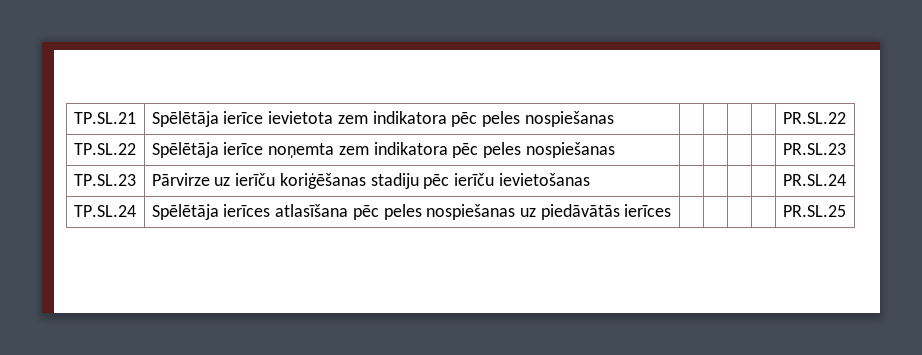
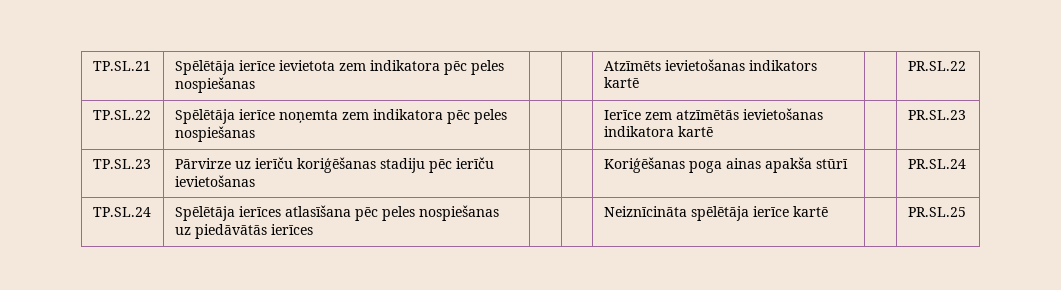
- TP.SL.21 | Spēlētāja ierīce ievietota zem indikatora pēc peles nospiešanas | | | | | PR.SL.22
+ TP.SL.21 | Spēlētāja ierīce ievietota zem indikatora pēc peles nospiešanas | | | Atzīmēts ievietošanas indikators kartē | | PR.SL.22
- TP.SL.22 | Spēlētāja ierīce noņemta zem indikatora pēc peles nospiešanas | | | | | PR.SL.23
+ TP.SL.22 | Spēlētāja ierīce noņemta zem indikatora pēc peles nospiešanas | | | Ierīce zem atzīmētās ievietošanas indikatora kartē | | PR.SL.23
- TP.SL.23 | Pārvirze uz ierīču koriģēšanas stadiju pēc ierīču ievietošanas | | | | | PR.SL.24
+ TP.SL.23 | Pārvirze uz ierīču koriģēšanas stadiju pēc ierīču ievietošanas | | | Koriģēšanas poga ainas apakša stūrī | | PR.SL.24
- TP.SL.24 | Spēlētāja ierīces atlasīšana pēc peles nospiešanas uz piedāvātās ierīces | | | | | PR.SL.25
+ TP.SL.24 | Spēlētāja ierīces atlasīšana pēc peles nospiešanas uz piedāvātās ierīces | | | Neiznīcināta spēlētāja ierīce kartē | | PR.SL.25

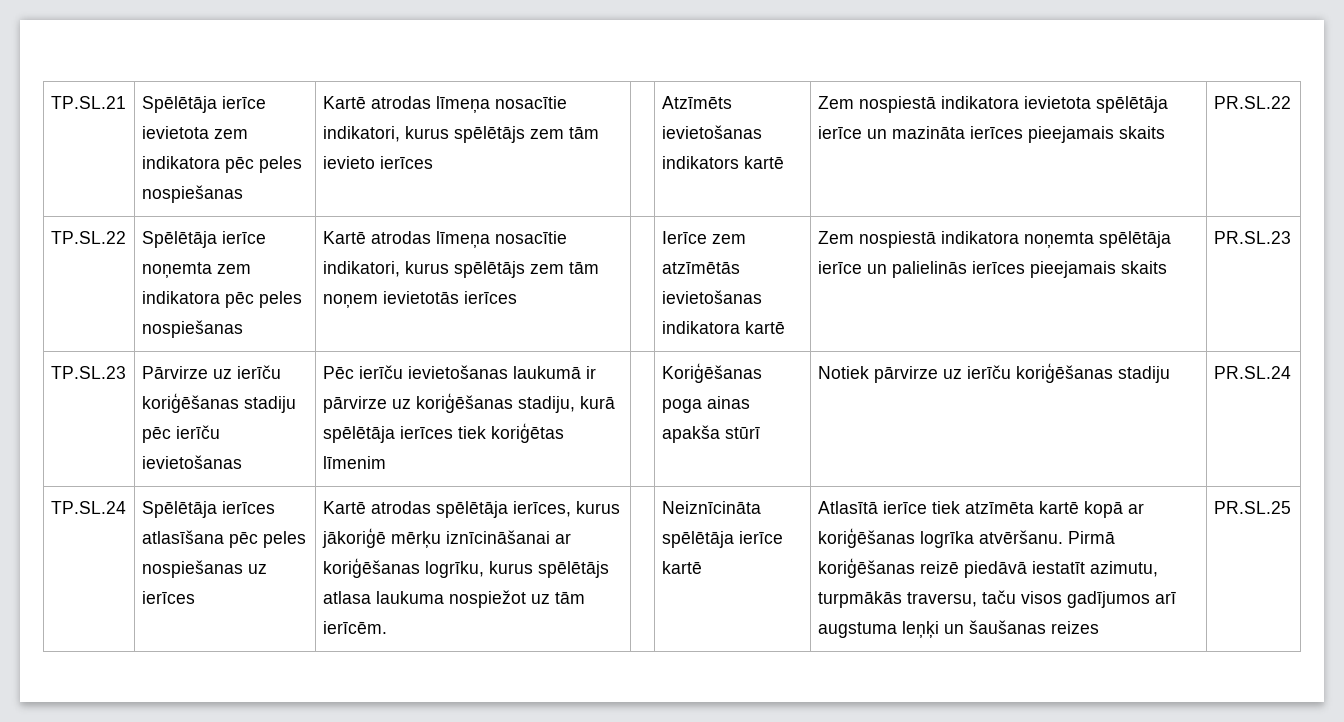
- TP.SL.21 | Spēlētāja ierīce ievietota zem indikatora pēc peles nospiešanas | | | Atzīmēts ievietošanas indikators kartē | | PR.SL.22
+ TP.SL.21 | Spēlētāja ierīce ievietota zem indikatora pēc peles nospiešanas | Kartē atrodas līmeņa nosacītie indikatori, kurus spēlētājs zem tām ievieto ierīces | | Atzīmēts ievietošanas indikators kartē | Zem nospiestā indikatora ievietota spēlētāja ierīce un mazināta ierīces pieejamais skaits | PR.SL.22
- TP.SL.22 | Spēlētāja ierīce noņemta zem indikatora pēc peles nospiešanas | | | Ierīce zem atzīmētās ievietošanas indikatora kartē | | PR.SL.23
+ TP.SL.22 | Spēlētāja ierīce noņemta zem indikatora pēc peles nospiešanas | Kartē atrodas līmeņa nosacītie indikatori, kurus spēlētājs zem tām noņem ievietotās ierīces | | Ierīce zem atzīmētās ievietošanas indikatora kartē | Zem nospiestā indikatora noņemta spēlētāja ierīce un palielinās ierīces pieejamais skaits | PR.SL.23
- TP.SL.23 | Pārvirze uz ierīču koriģēšanas stadiju pēc ierīču ievietošanas | | | Koriģēšanas poga ainas apakša stūrī | | PR.SL.24
+ TP.SL.23 | Pārvirze uz ierīču koriģēšanas stadiju pēc ierīču ievietošanas | Pēc ierīču ievietošanas laukumā ir pārvirze uz koriģēšanas stadiju, kurā spēlētāja ierīces tiek koriģētas līmenim | | Koriģēšanas poga ainas apakša stūrī | Notiek pārvirze uz ierīču koriģēšanas stadiju | PR.SL.24
- Spēlētāja ierīces atlasīšana pēc peles nospiešanas uz piedāvātās ierīces | | | Neiznīcināta spēlētāja ierīce kartē
+ Spēlētāja ierīces atlasīšana pēc peles nospiešanas uz ierīces | Kartē atrodas spēlētāja ierīces, kurus jākoriģē mērķu iznīcināšanai ar koriģēšanas logrīku, kurus spēlētājs atlasa laukuma nospiežot uz tām ierīcēm. | | Neiznīcināta spēlētāja ierīce kartē | Atlasītā ierīce tiek atzīmēta kartē kopā ar koriģēšanas logrīka atvēršanu. Pirmā koriģēšanas reizē piedāvā iestatīt azimutu, turpmākās traversu, taču visos gadījumos arī augstuma leņķi un šaušanas reizes

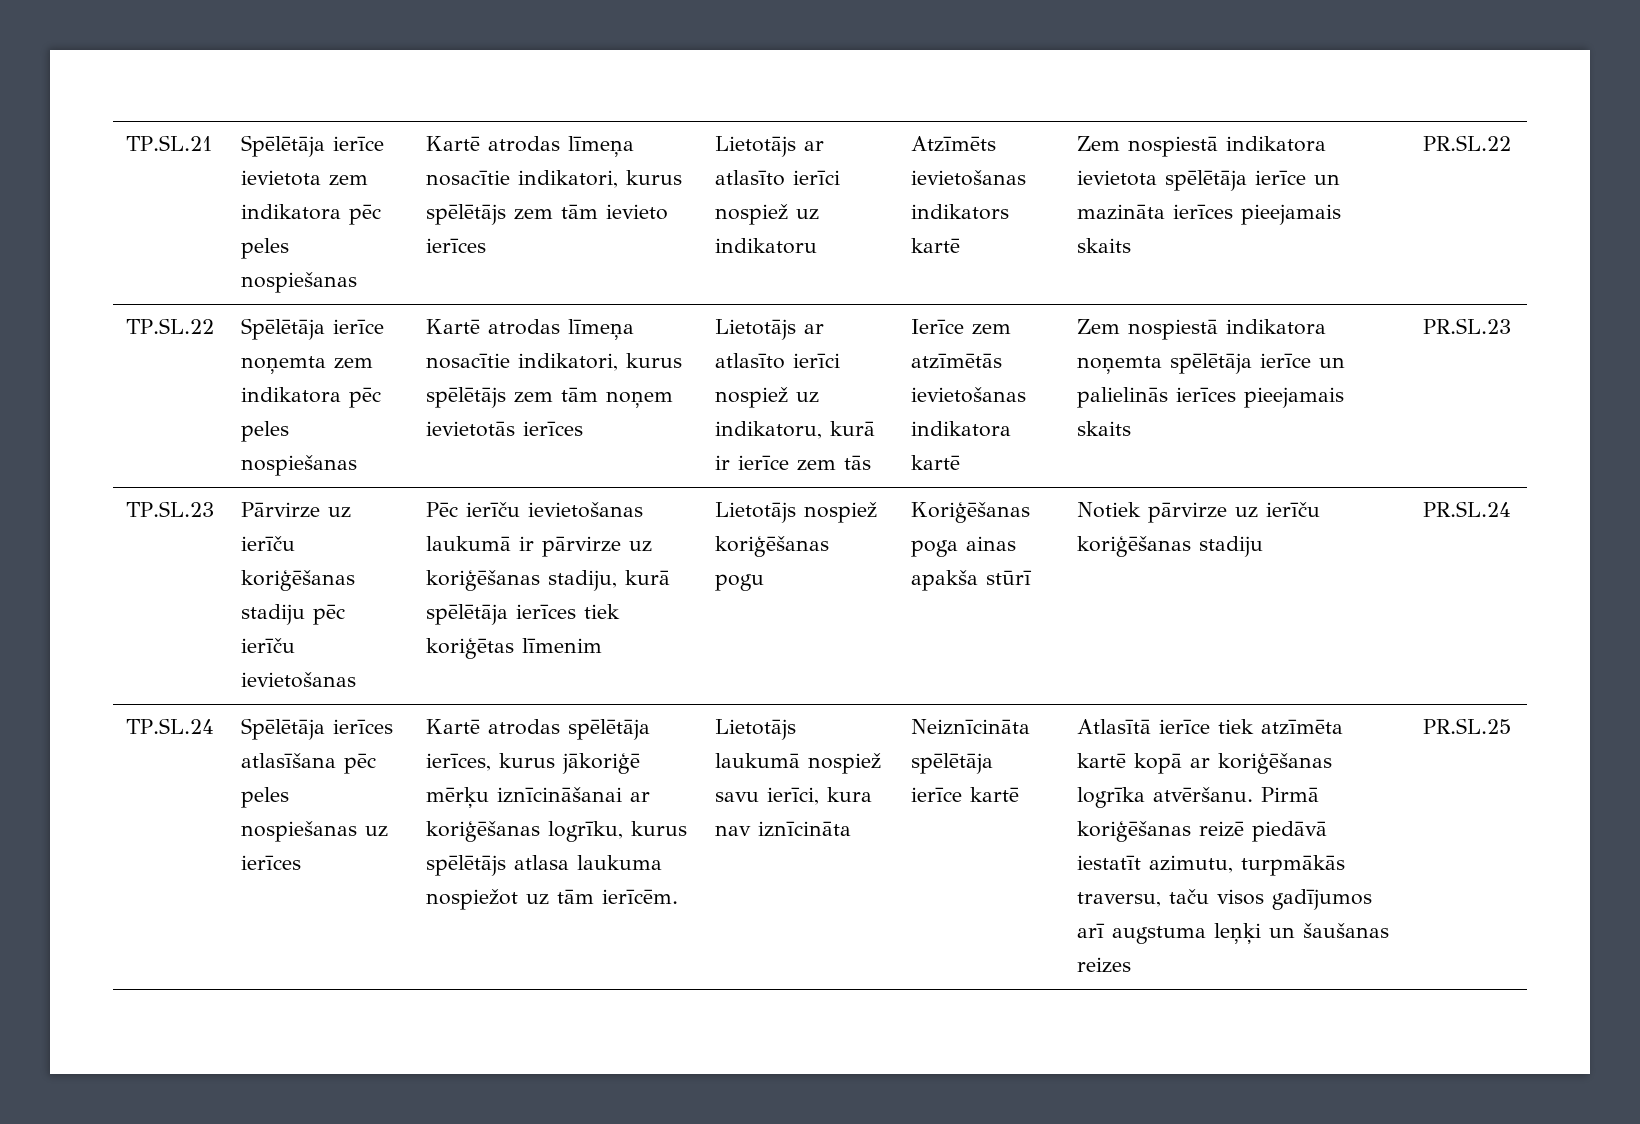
+ Lietotājs ar atlasīto ierīci nospiež uz indikatoru
+ Lietotājs ar atlasīto ierīci nospiež uz indikatoru, kurā ir ierīce zem tās
- TP.SL.23 | Pārvirze uz ierīču koriģēšanas stadiju pēc ierīču ievietošanas | Pēc ierīču ievietošanas laukumā ir pārvirze uz koriģēšanas stadiju, kurā spēlētāja ierīces tiek koriģētas līmenim | | Koriģēšanas poga ainas apakša stūrī | Notiek pārvirze uz ierīču koriģēšanas stadiju | PR.SL.24
+ TP.SL.23 | Pārvirze uz ierīču koriģēšanas stadiju pēc ierīču ievietošanas | Pēc ierīču ievietošanas laukumā ir pārvirze uz koriģēšanas stadiju, kurā spēlētāja ierīces tiek koriģētas līmenim | Lietotājs nospiež koriģēšanas pogu | Koriģēšanas poga ainas apakša stūrī | Notiek pārvirze uz ierīču koriģēšanas stadiju | PR.SL.24
+ Lietotājs laukumā nospiež savu ierīci, kura nav iznīcināta

